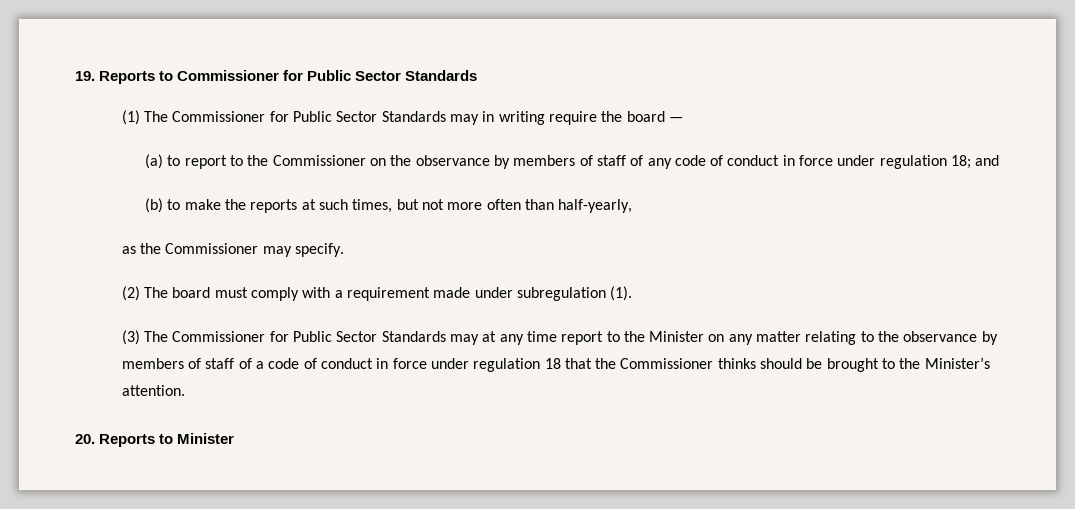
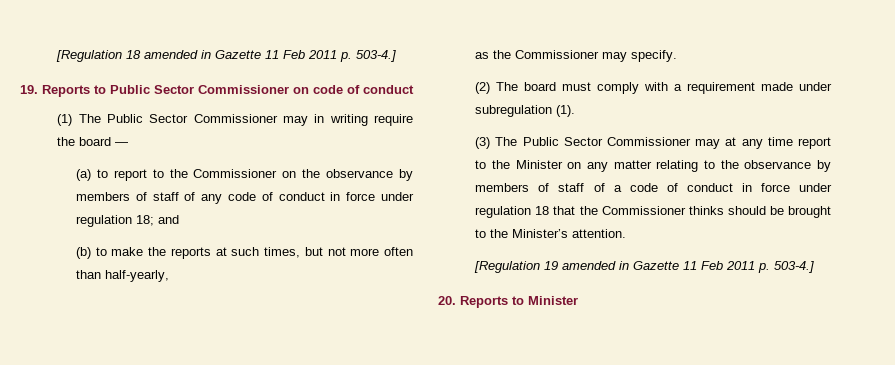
- 19. Reports to Commissioner for Public Sector Standards
+ [Regulation 18 amended in Gazette 11 Feb 2011 p. 503-4.]
+ 19. Reports to Public Sector Commissioner on code of conduct
- (1) The Commissioner for Public Sector Standards may in writing require the board —
+ (1) The Public Sector Commissioner may in writing require the board —
- (3) The Commissioner for Public Sector Standards may at any time report to the Minister on any matter relating to the observance by members of staff of a code of conduct in force under regulation 18 that the Commissioner thinks should be brought to the Minister’s attention.
+ (3) The Public Sector Commissioner may at any time report to the Minister on any matter relating to the observance by members of staff of a code of conduct in force under regulation 18 that the Commissioner thinks should be brought to the Minister’s attention.
+ [Regulation 19 amended in Gazette 11 Feb 2011 p. 503-4.]

